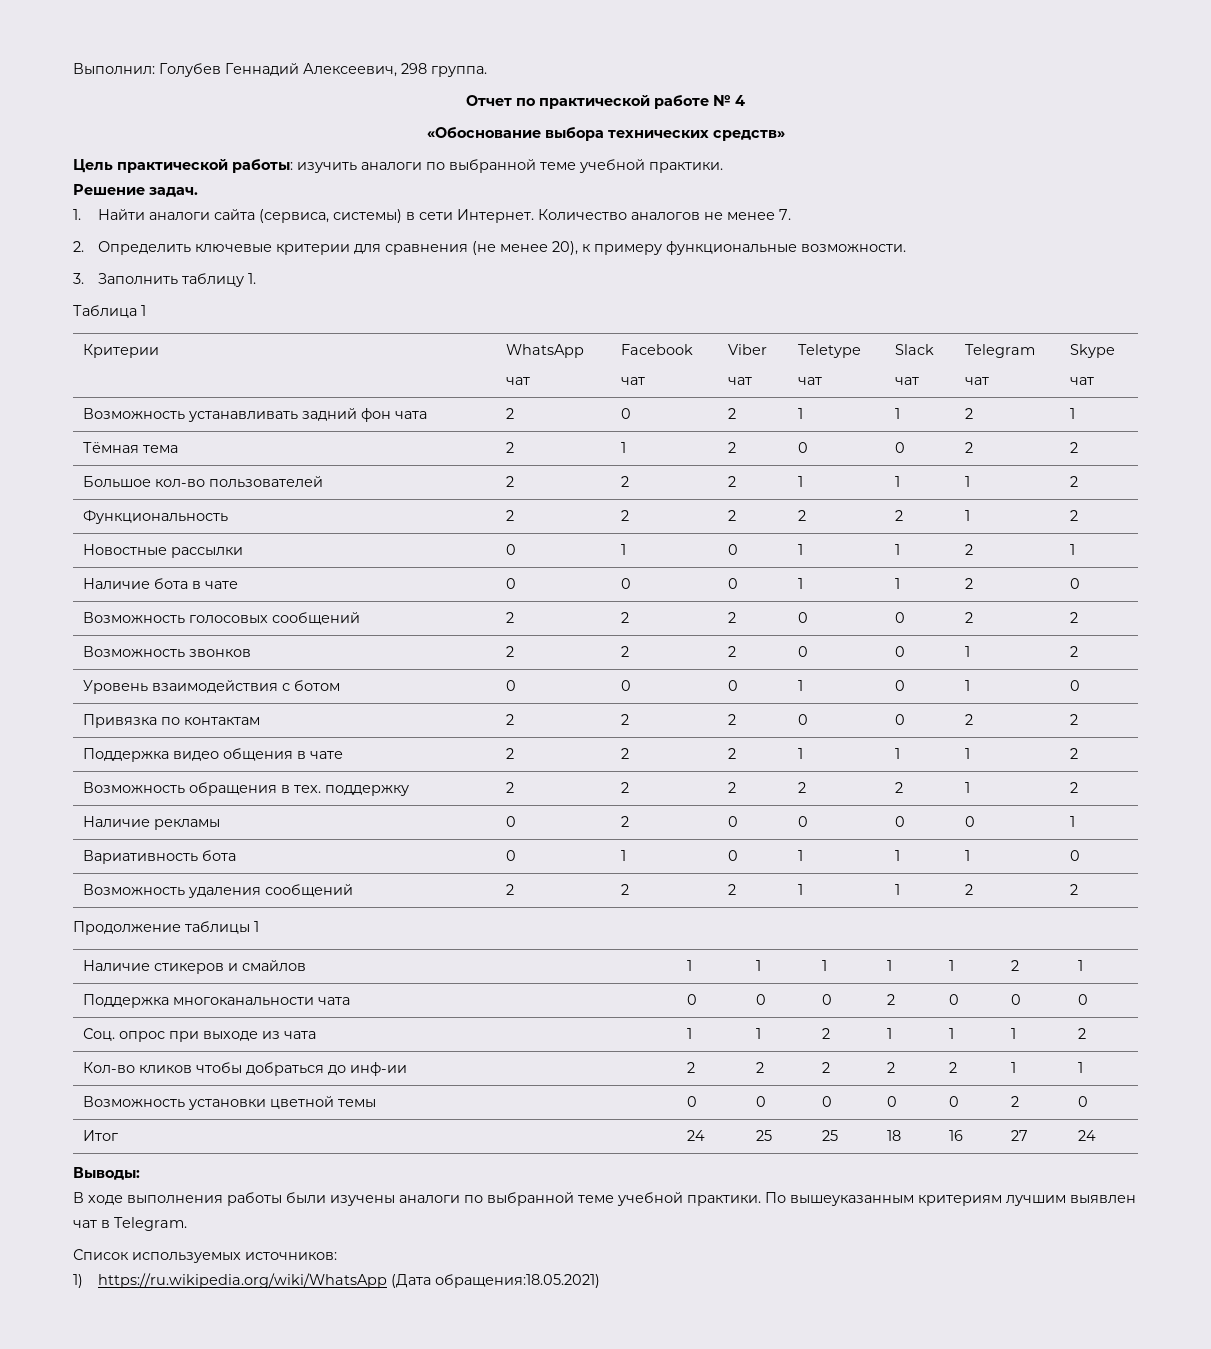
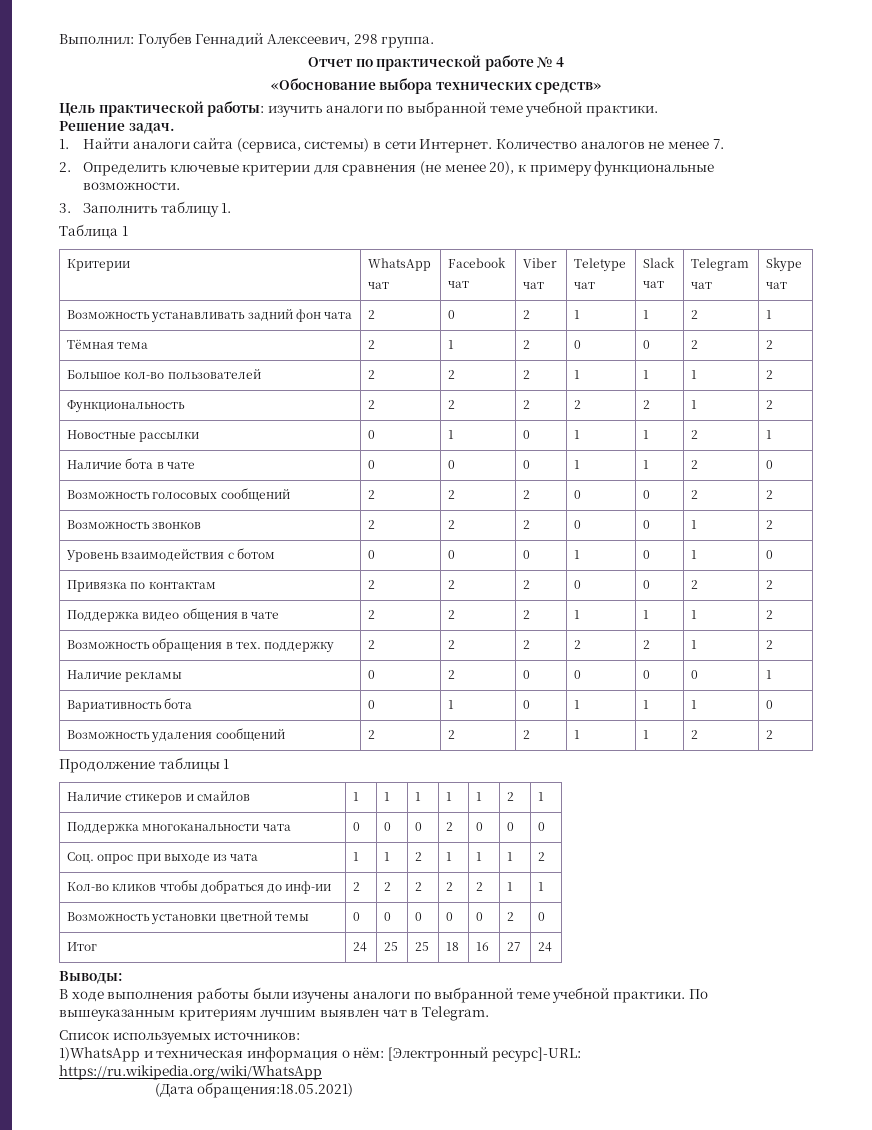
- 1) https://ru.wikipedia.org/wiki/WhatsApp (Дата обращения:18.05.2021)
+ 1)WhatsApp и техническая информация о нём: [Электронный ресурс]-URL: https://ru.wikipedia.org/wiki/WhatsApp
+ (Дата обращения:18.05.2021)

